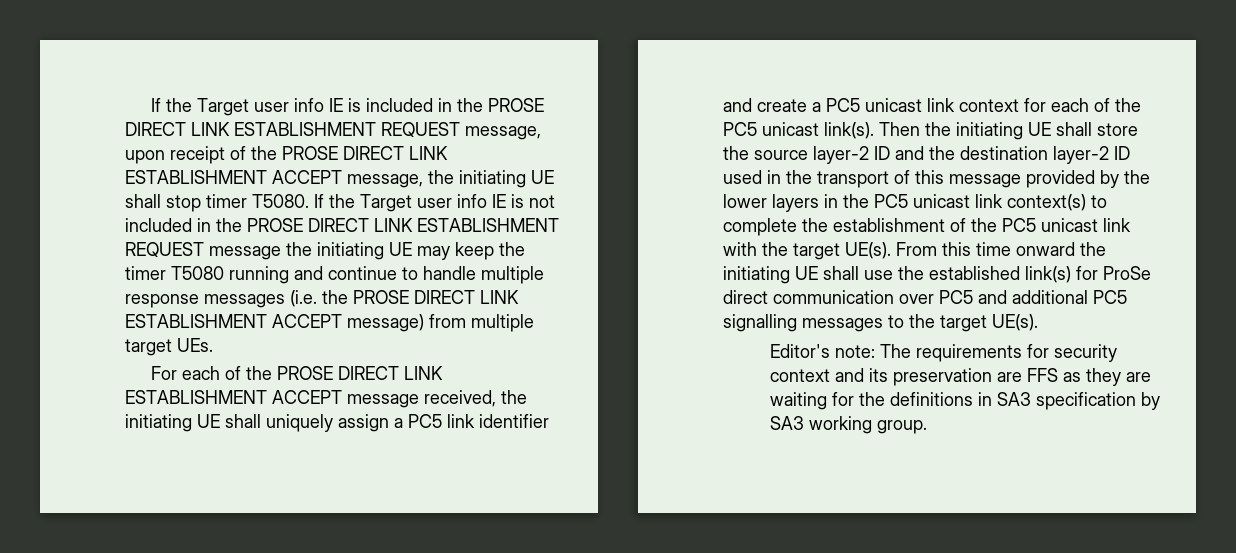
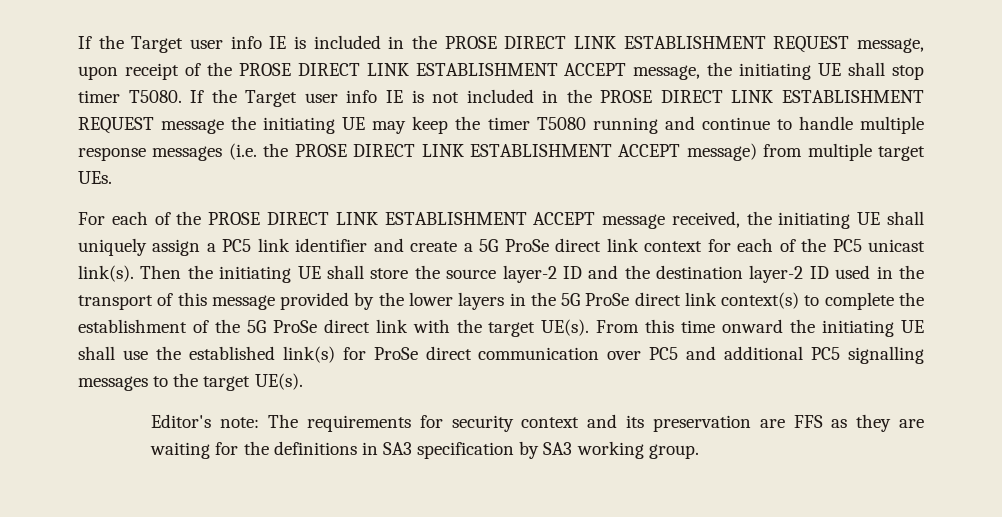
- For each of the PROSE DIRECT LINK ESTABLISHMENT ACCEPT message received, the initiating UE shall uniquely assign a PC5 link identifier and create a PC5 unicast link context for each of the PC5 unicast link(s).
+ For each of the PROSE DIRECT LINK ESTABLISHMENT ACCEPT message received, the initiating UE shall uniquely assign a PC5 link identifier and create a 5G ProSe direct link context for each of the PC5 unicast link(s).
- Then the initiating UE shall store the source layer-2 ID and the destination layer-2 ID used in the transport of this message provided by the lower layers in the PC5 unicast link context(s) to complete the establishment of the PC5 unicast link with the target UE(s).
+ Then the initiating UE shall store the source layer-2 ID and the destination layer-2 ID used in the transport of this message provided by the lower layers in the 5G ProSe direct link context(s) to complete the establishment of the 5G ProSe direct link with the target UE(s).

